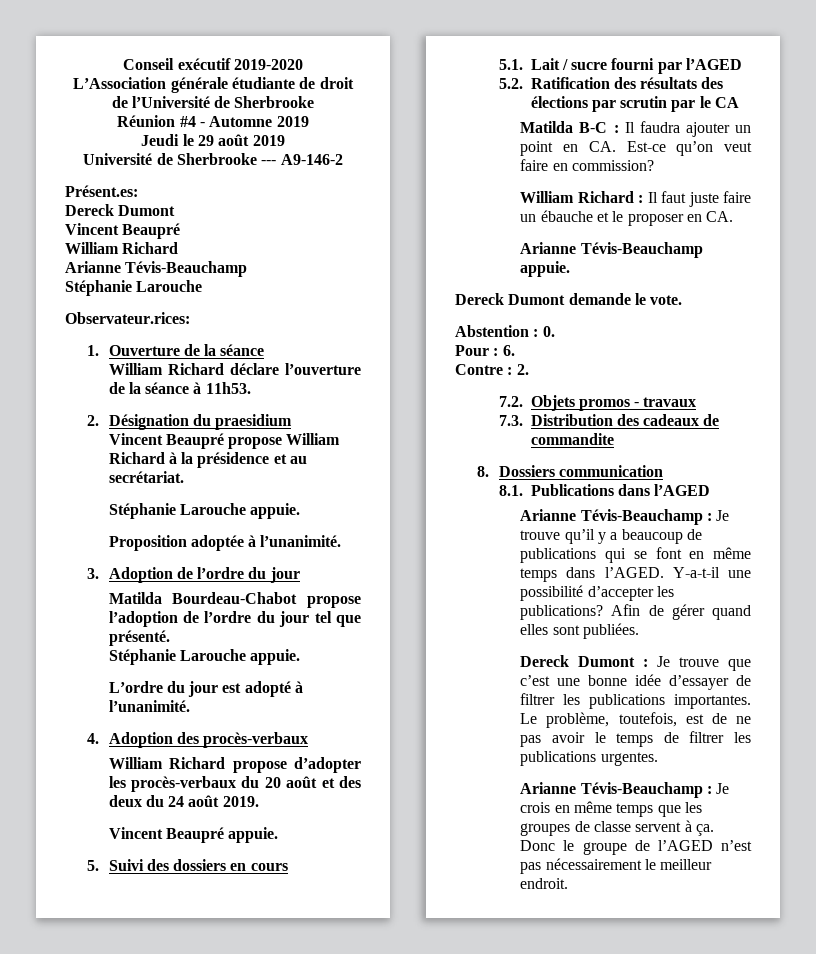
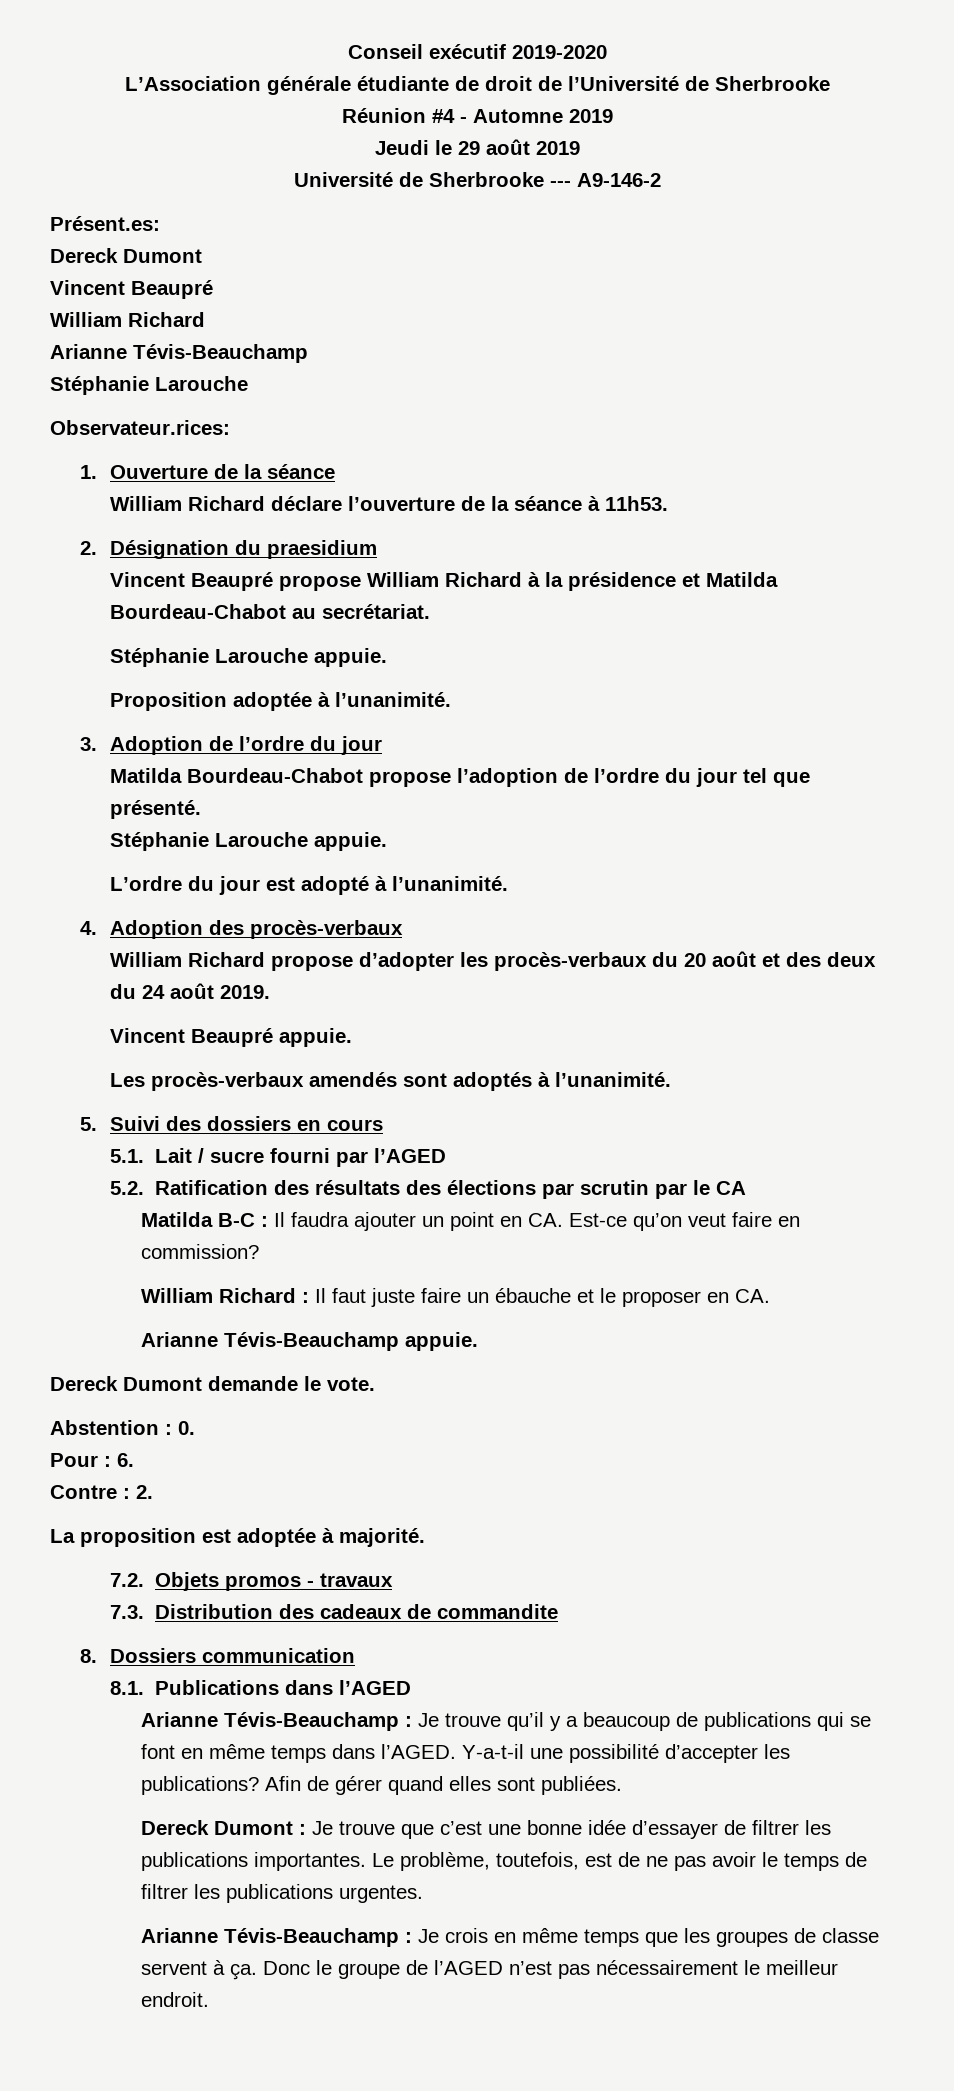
- Vincent Beaupré propose William Richard à la présidence et au secrétariat.
+ Vincent Beaupré propose William Richard à la présidence et Matilda Bourdeau-Chabot au secrétariat.
+ Les procès-verbaux amendés sont adoptés à l’unanimité.
+ La proposition est adoptée à majorité.

